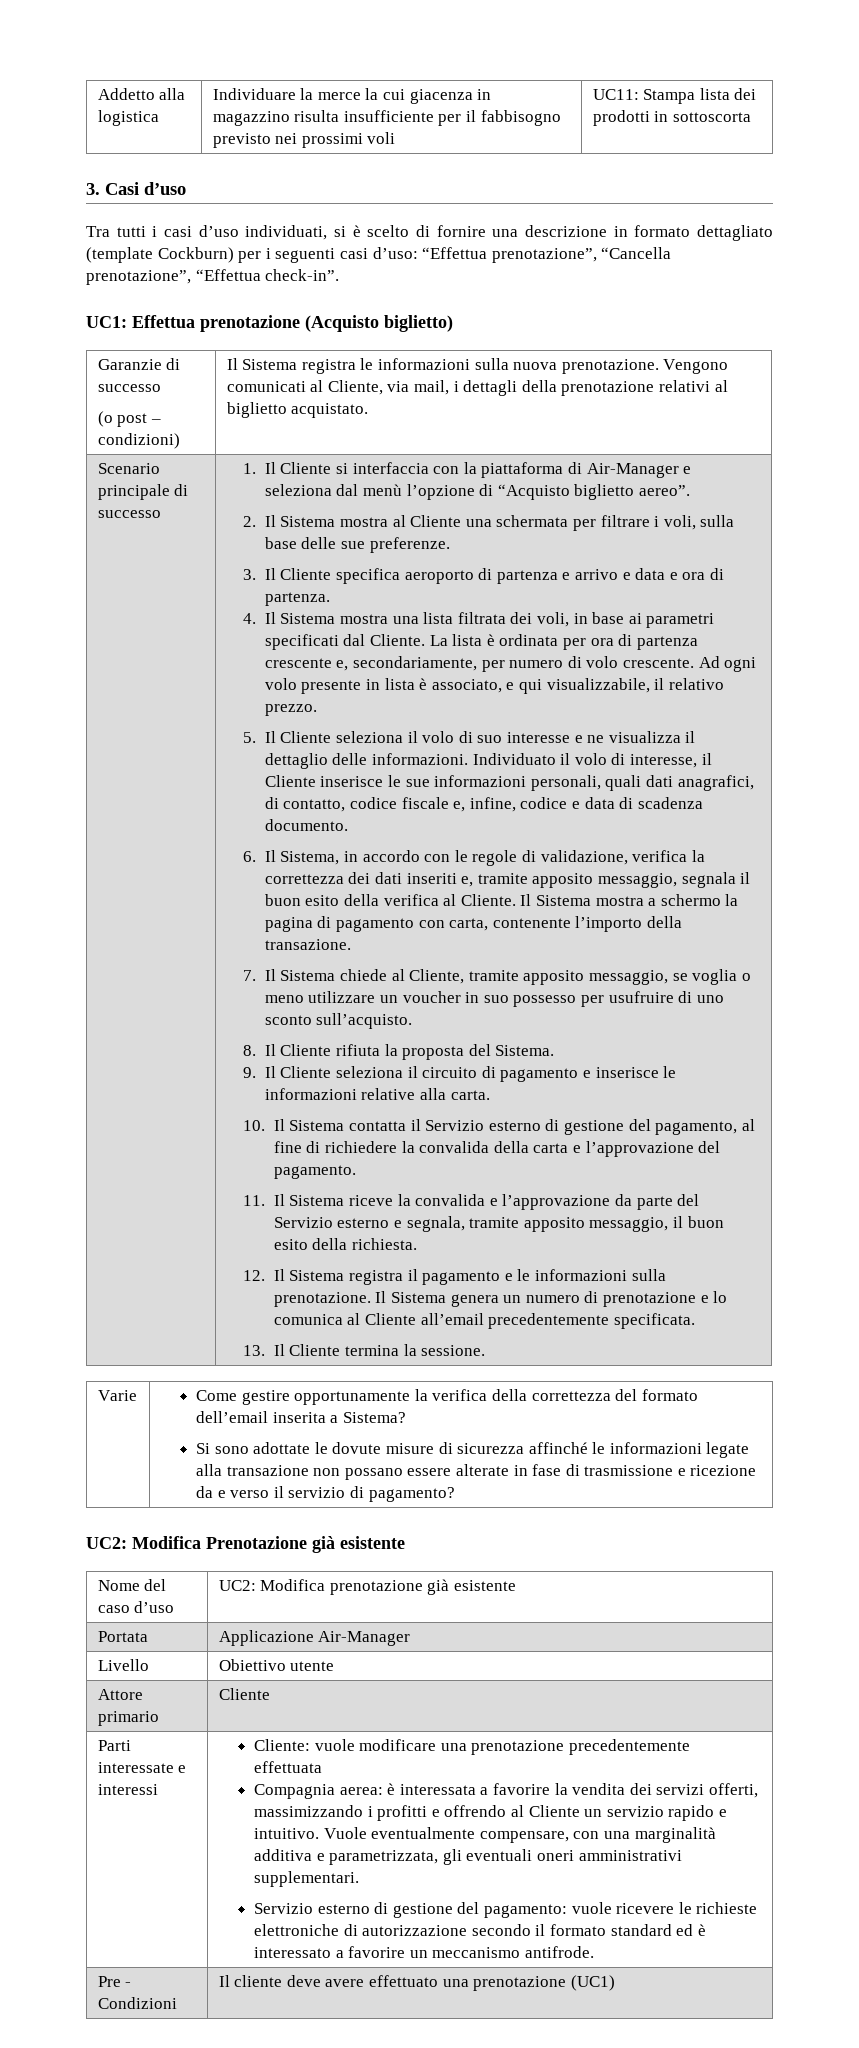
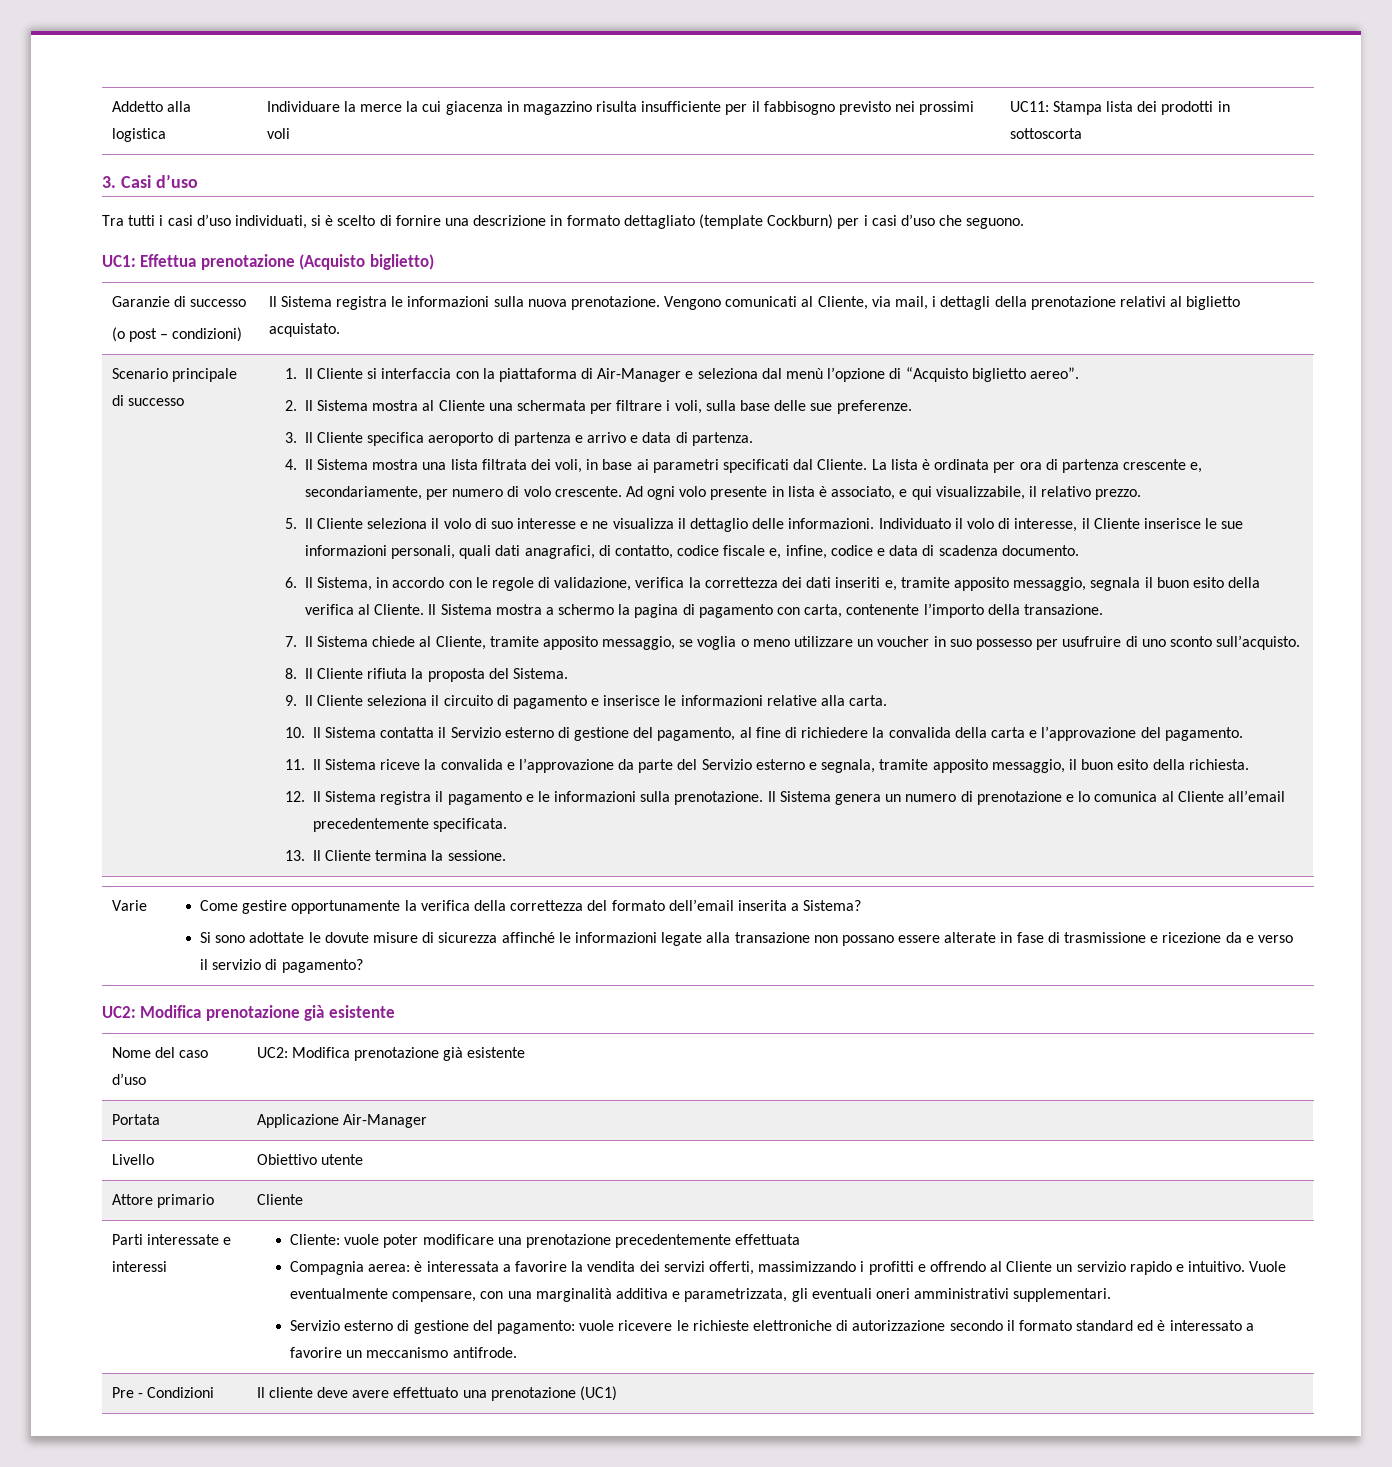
- Tra tutti i casi d’uso individuati, si è scelto di fornire una descrizione in formato dettagliato (template Cockburn) per i seguenti casi d’uso: “Effettua prenotazione”, “Cancella prenotazione”, “Effettua check-in”.
+ Tra tutti i casi d’uso individuati, si è scelto di fornire una descrizione in formato dettagliato (template Cockburn) per i casi d’uso che seguono.
- 3. Il Cliente specifica aeroporto di partenza e arrivo e data e ora di partenza.
+ 3. Il Cliente specifica aeroporto di partenza e arrivo e data di partenza.
  Si sono adottate le dovute misure di sicurezza affinché le informazioni legate alla transazione non possano essere alterate in fase di trasmissione e ricezione da e verso il servizio di pagamento?
- UC2: Modifica Prenotazione già esistente
+ UC2: Modifica prenotazione già esistente
- Cliente: vuole modificare una prenotazione precedentemente effettuata
+ Cliente: vuole poter modificare una prenotazione precedentemente effettuata

